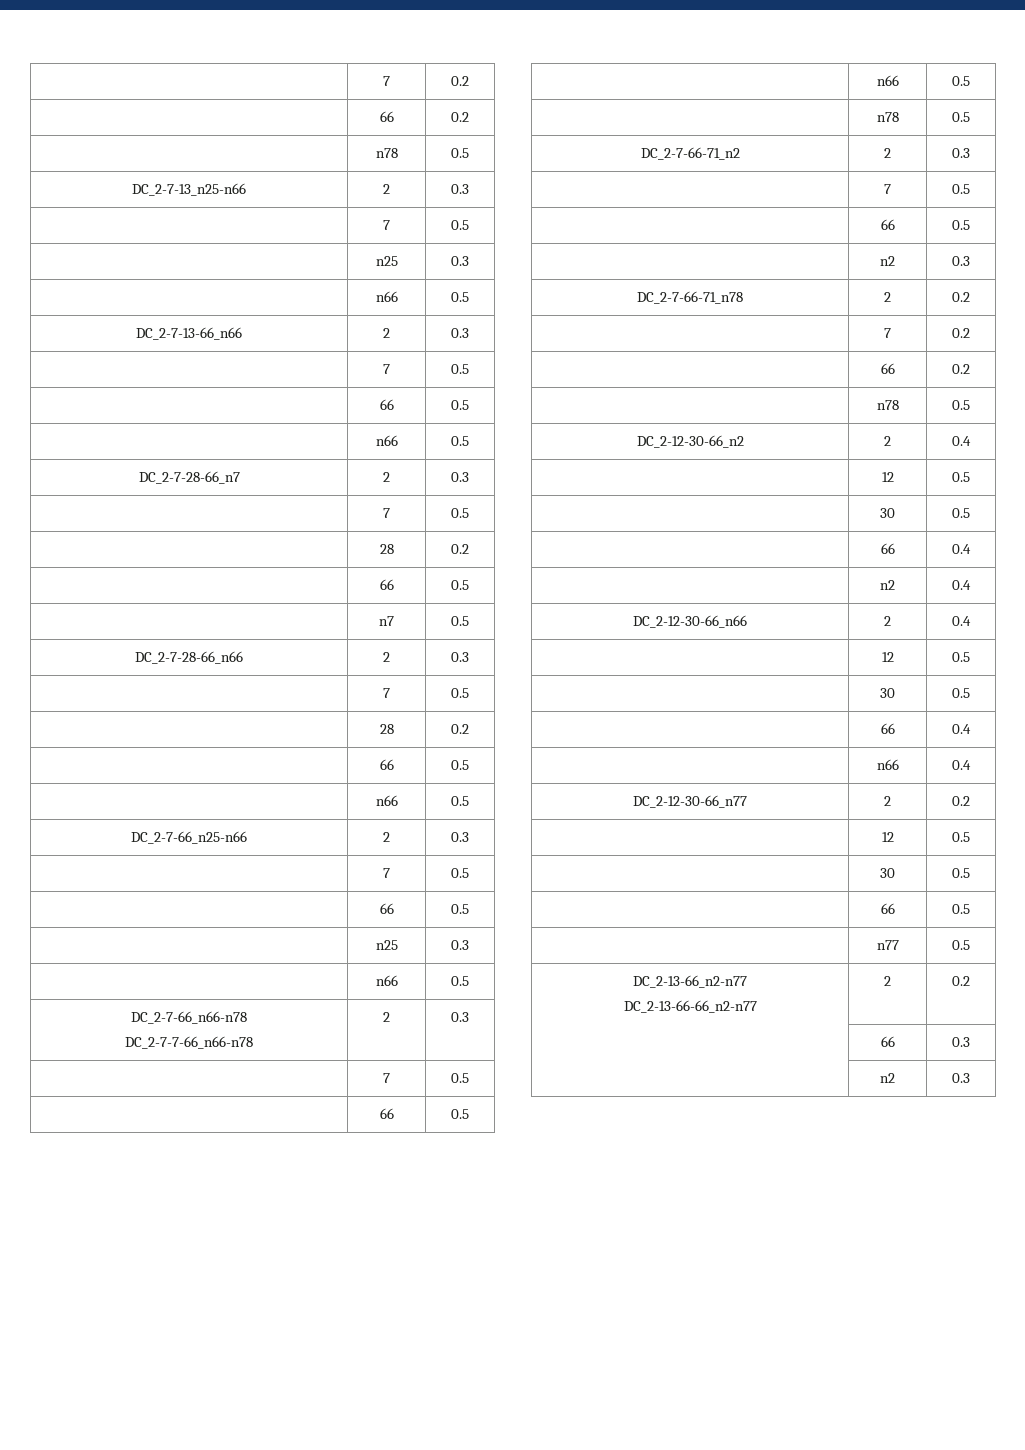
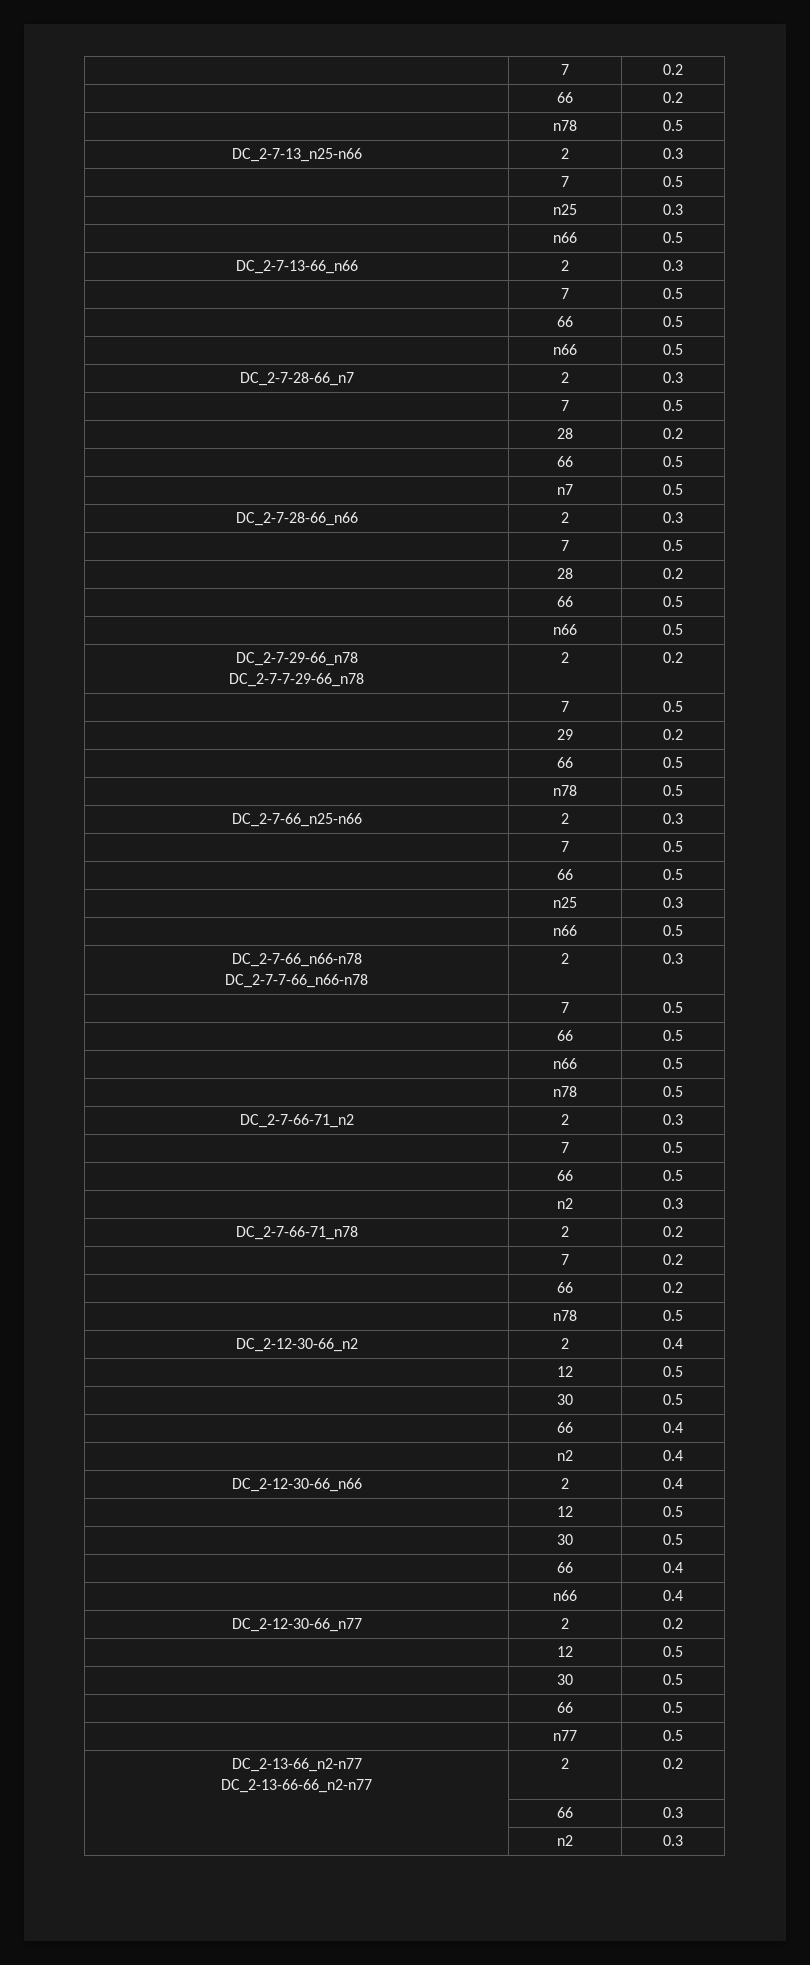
+ DC_2-7-29-66_n78
+ DC_2-7-7-29-66_n78 | 2 | 0.2
+ | 7 | 0.5
+ | 29 | 0.2
+ | 66 | 0.5
+ | n78 | 0.5

